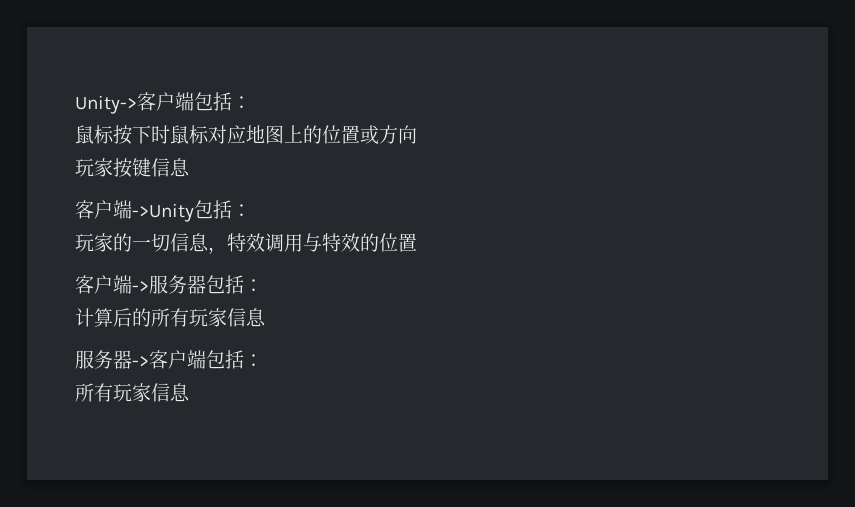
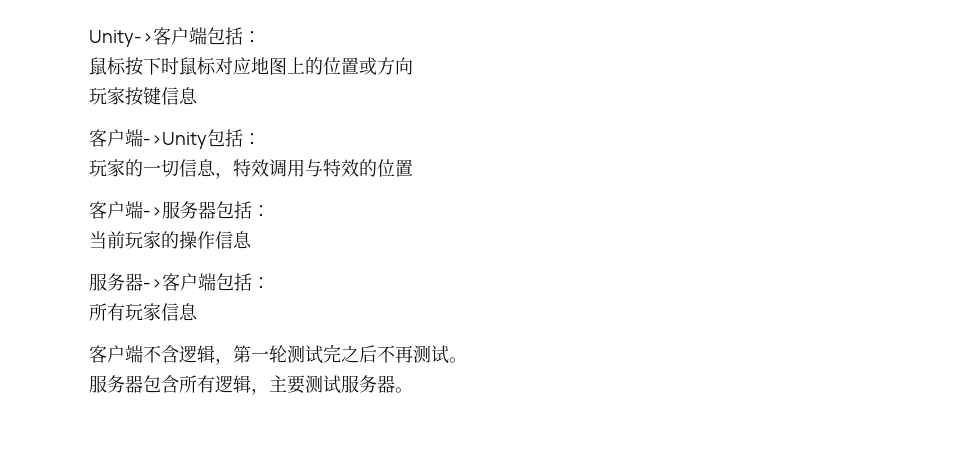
- 计算后的所有玩家信息
+ 当前玩家的操作信息
+ 客户端不含逻辑，第一轮测试完之后不再测试。
+ 服务器包含所有逻辑，主要测试服务器。

